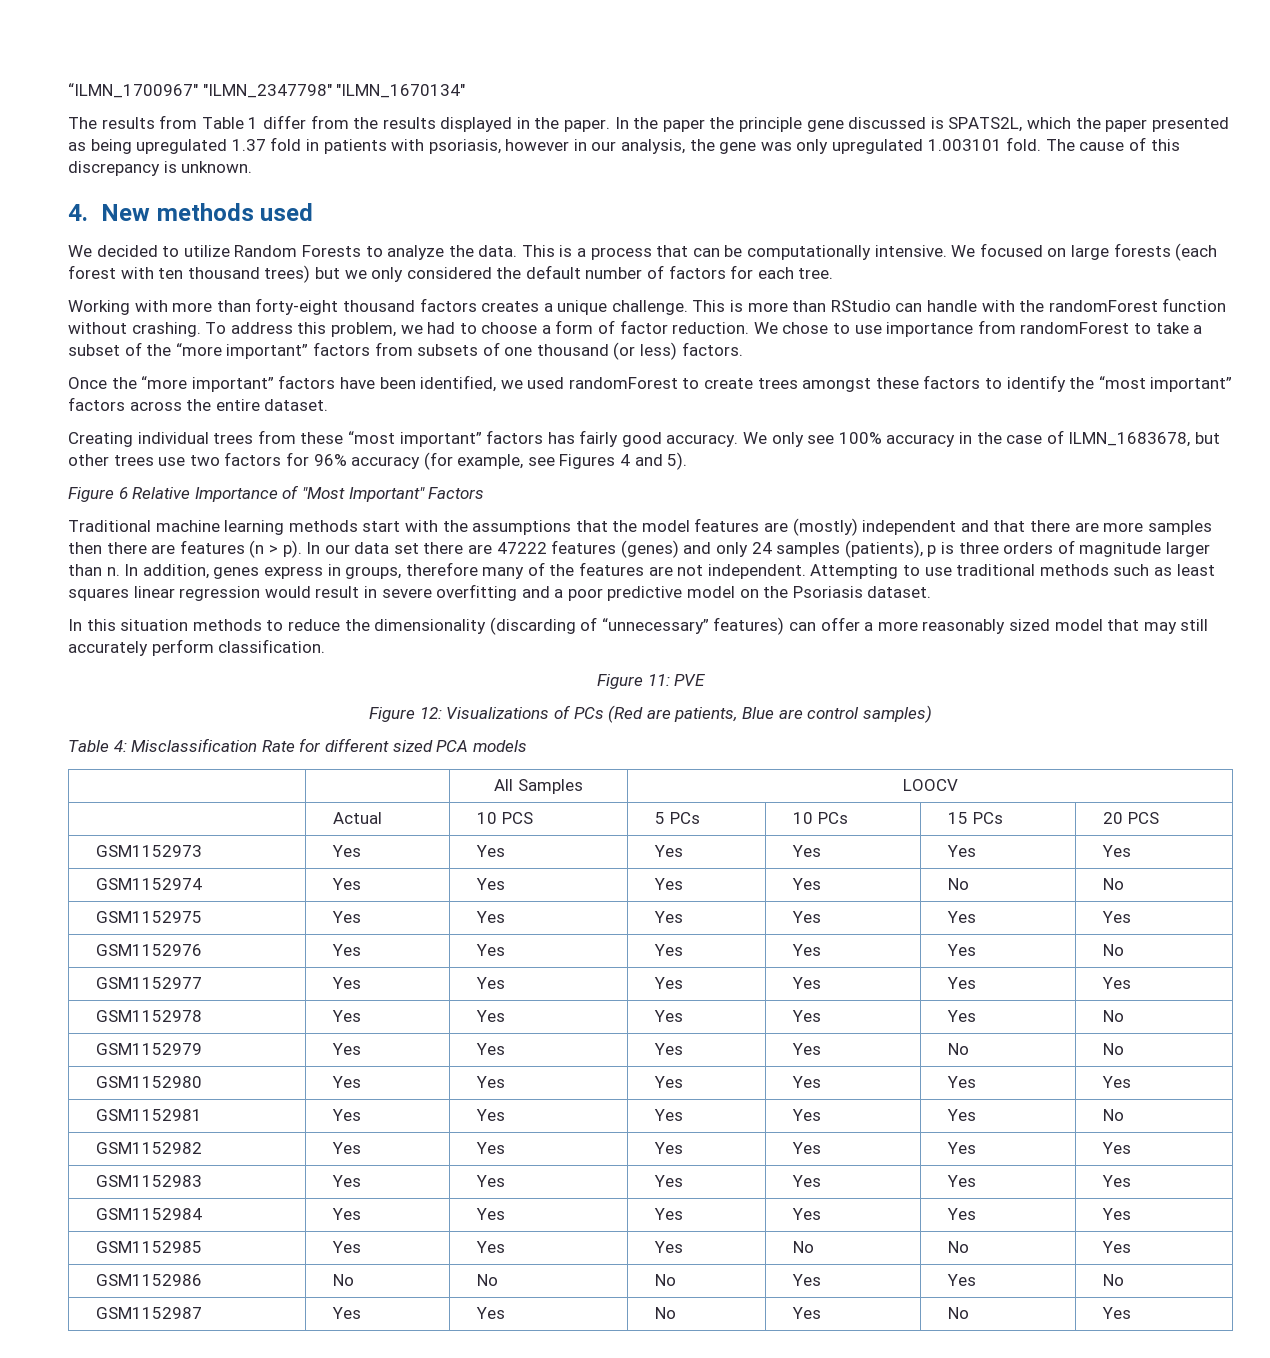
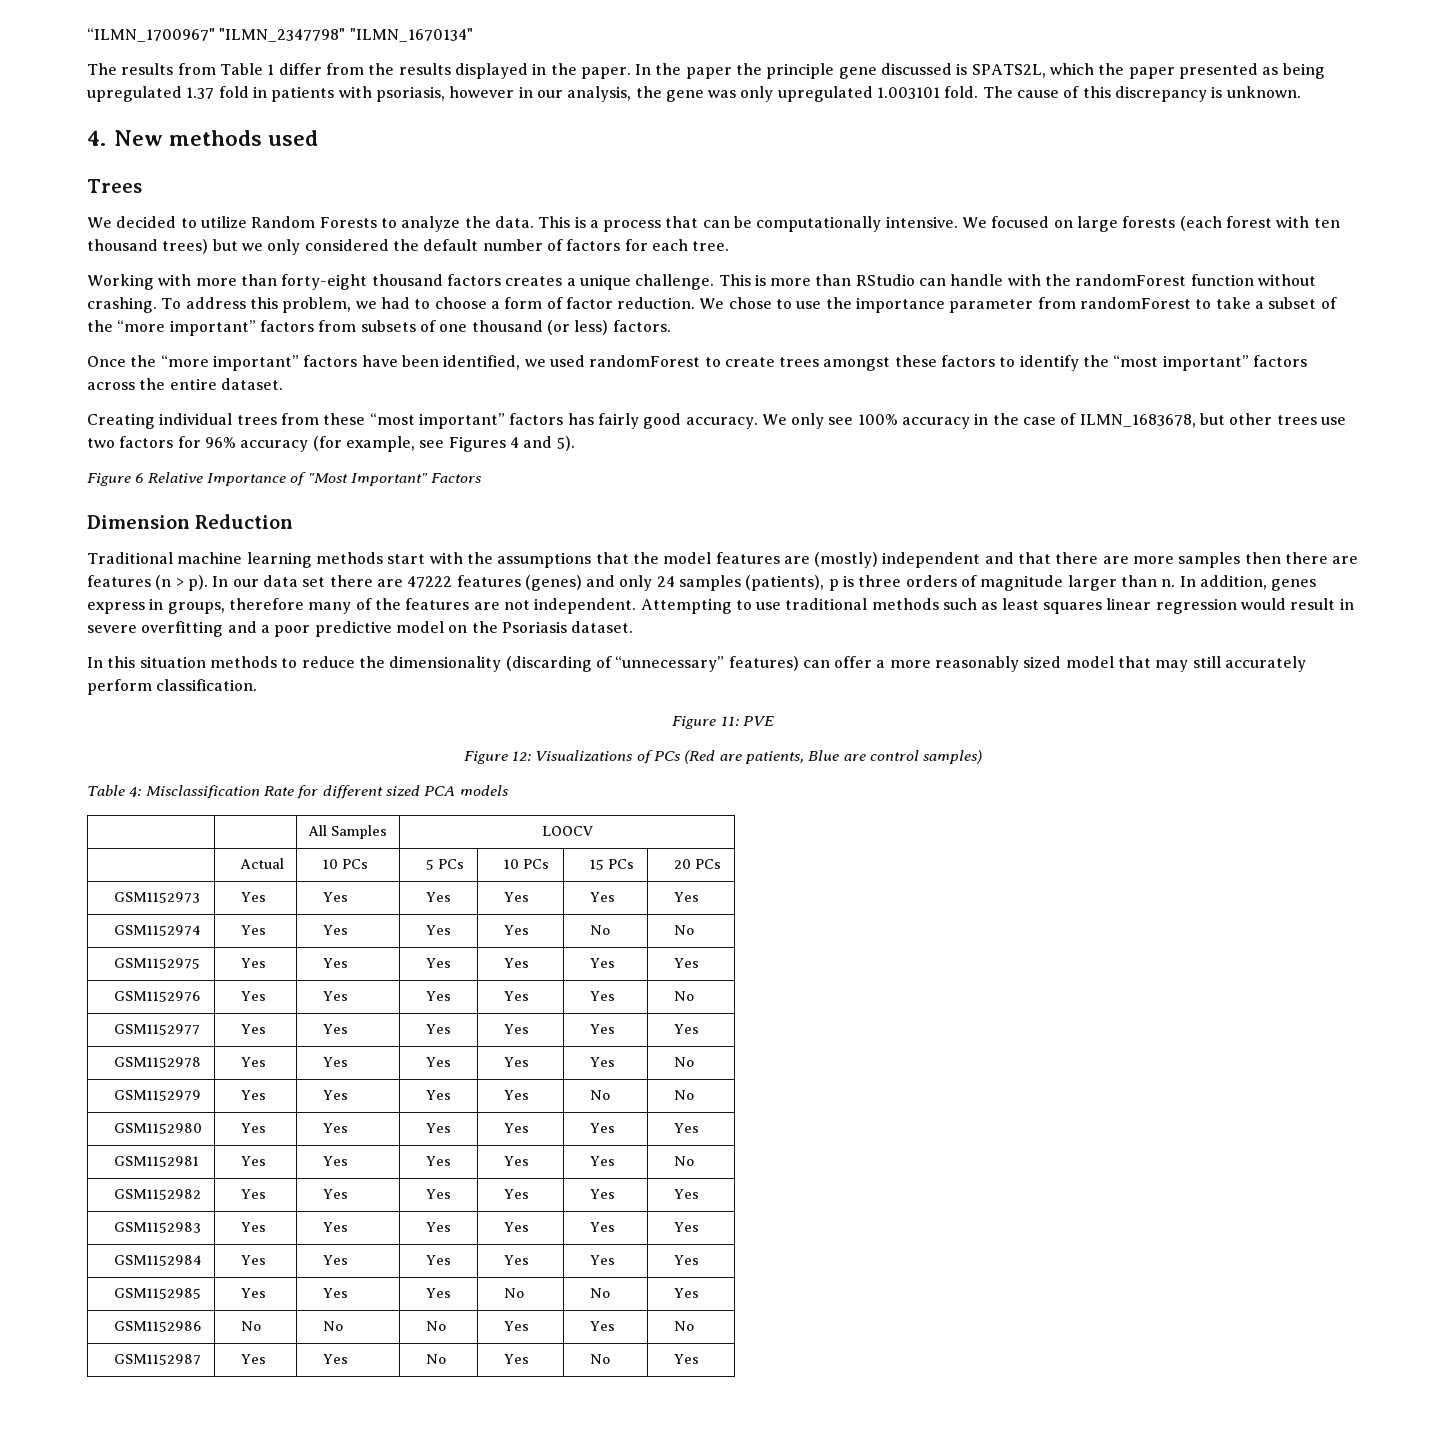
+ Trees
- We chose to use importance from randomForest to take a subset of the “more important” factors from subsets of one thousand (or less) factors.
+ We chose to use the importance parameter from randomForest to take a subset of the “more important” factors from subsets of one thousand (or less) factors.
+ Dimension Reduction
- | Actual | 10 PCS | 5 PCs | 10 PCs | 15 PCs | 20 PCS
+ | Actual | 10 PCs | 5 PCs | 10 PCs | 15 PCs | 20 PCs

